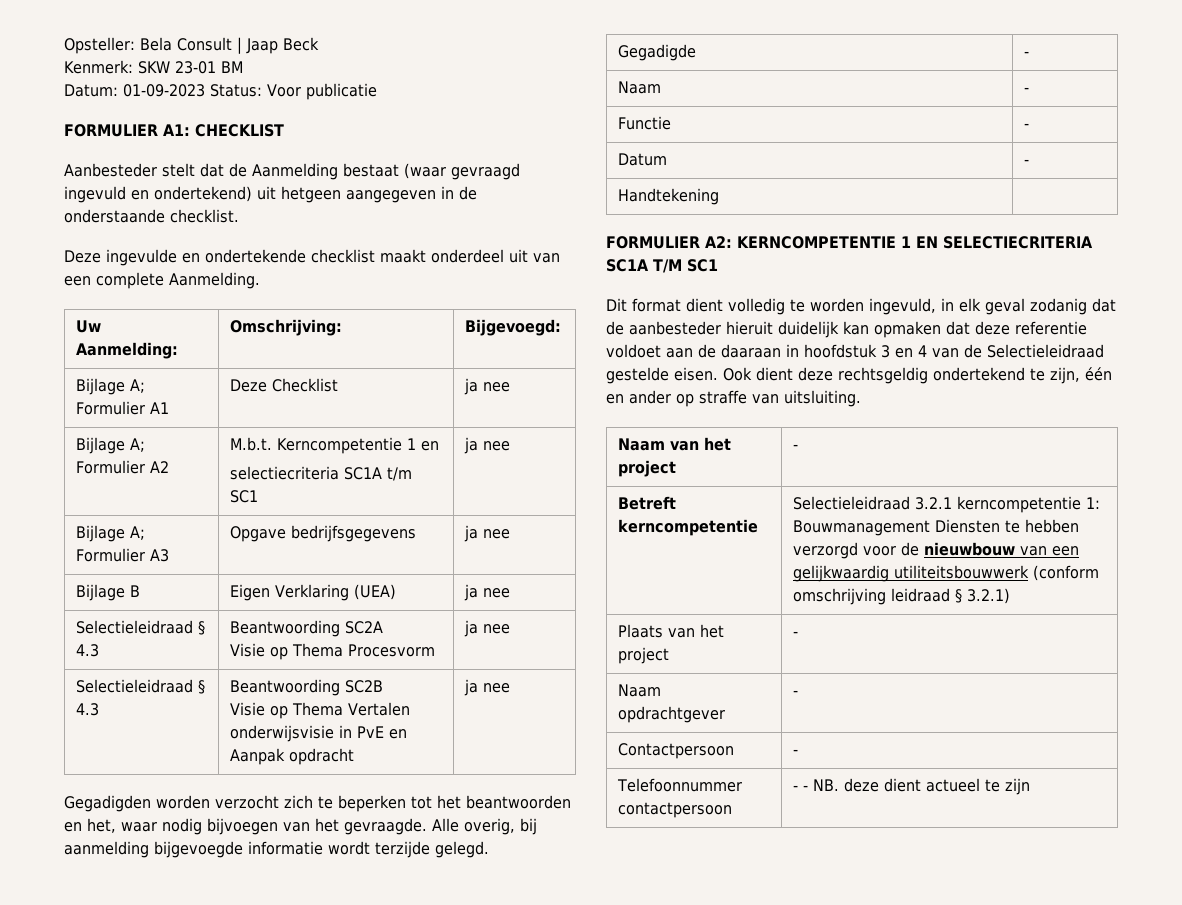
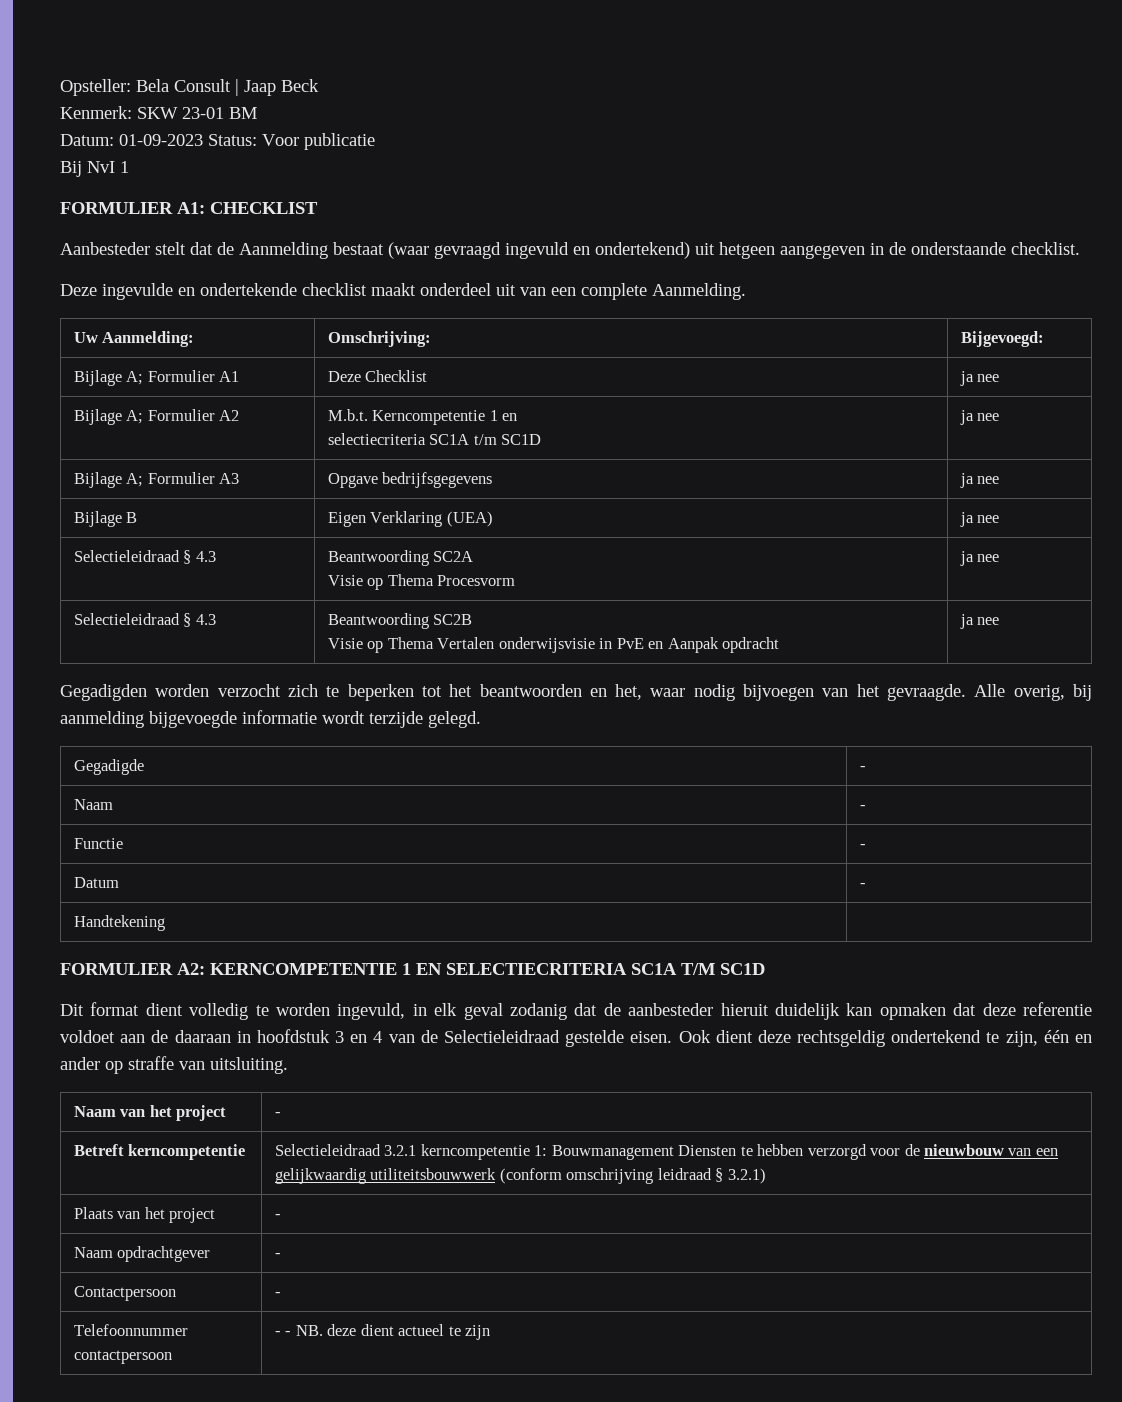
+ Bij NvI 1
  Bijlage A; Formulier A2 | M.b.t. Kerncompetentie 1 en
- selectiecriteria SC1A t/m SC1 | ja nee
+ selectiecriteria SC1A t/m SC1D | ja nee
- FORMULIER A2: KERNCOMPETENTIE 1 EN SELECTIECRITERIA SC1A T/M SC1
+ FORMULIER A2: KERNCOMPETENTIE 1 EN SELECTIECRITERIA SC1A T/M SC1D

